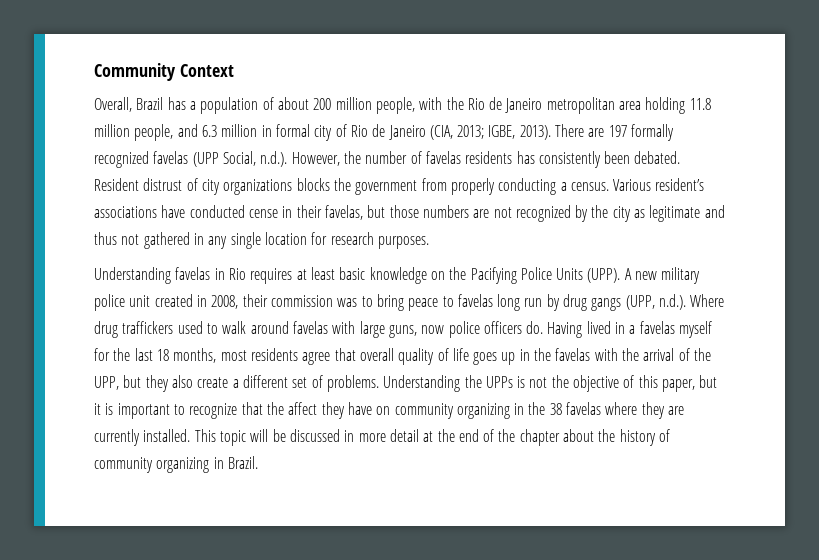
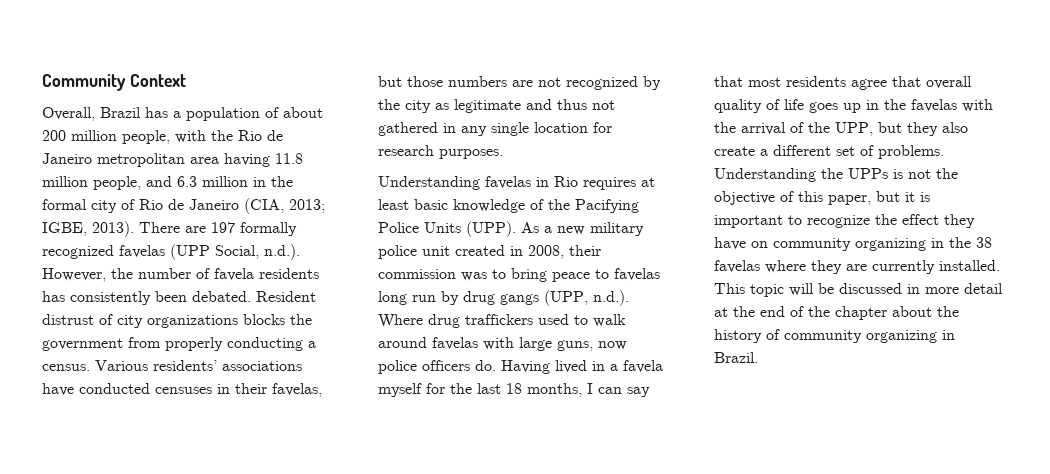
- Overall, Brazil has a population of about 200 million people, with the Rio de Janeiro metropolitan area holding 11.8 million people, and 6.3 million in formal city of Rio de Janeiro (CIA, 2013; IGBE, 2013).
+ Overall, Brazil has a population of about 200 million people, with the Rio de Janeiro metropolitan area having 11.8 million people, and 6.3 million in the formal city of Rio de Janeiro (CIA, 2013; IGBE, 2013).
- There are 197 formally recognized favelas (UPP Social, n.d.). However, the number of favelas residents has consistently been debated.
+ There are 197 formally recognized favelas (UPP Social, n.d.). However, the number of favela residents has consistently been debated.
- Various resident’s associations have conducted cense in their favelas, but those numbers are not recognized by the city as legitimate and thus not gathered in any single location for research purposes.
+ Various residents’ associations have conducted censuses in their favelas, but those numbers are not recognized by the city as legitimate and thus not gathered in any single location for research purposes.
- Understanding favelas in Rio requires at least basic knowledge on the Pacifying Police Units (UPP).
+ Understanding favelas in Rio requires at least basic knowledge of the Pacifying Police Units (UPP).
- A new military police unit created in 2008, their commission was to bring peace to favelas long run by drug gangs (UPP, n.d.). Where drug traffickers used to walk around favelas with large guns, now police officers do.
+ As a new military police unit created in 2008, their commission was to bring peace to favelas long run by drug gangs (UPP, n.d.). Where drug traffickers used to walk around favelas with large guns, now police officers do.
- Having lived in a favelas myself for the last 18 months, most residents agree that overall quality of life goes up in the favelas with the arrival of the UPP, but they also create a different set of problems.
+ Having lived in a favela myself for the last 18 months, I can say that most residents agree that overall quality of life goes up in the favelas with the arrival of the UPP, but they also create a different set of problems.
- Understanding the UPPs is not the objective of this paper, but it is important to recognize that the affect they have on community organizing in the 38 favelas where they are currently installed.
+ Understanding the UPPs is not the objective of this paper, but it is important to recognize the effect they have on community organizing in the 38 favelas where they are currently installed.

